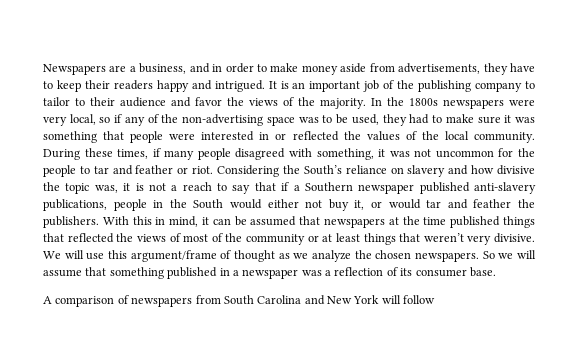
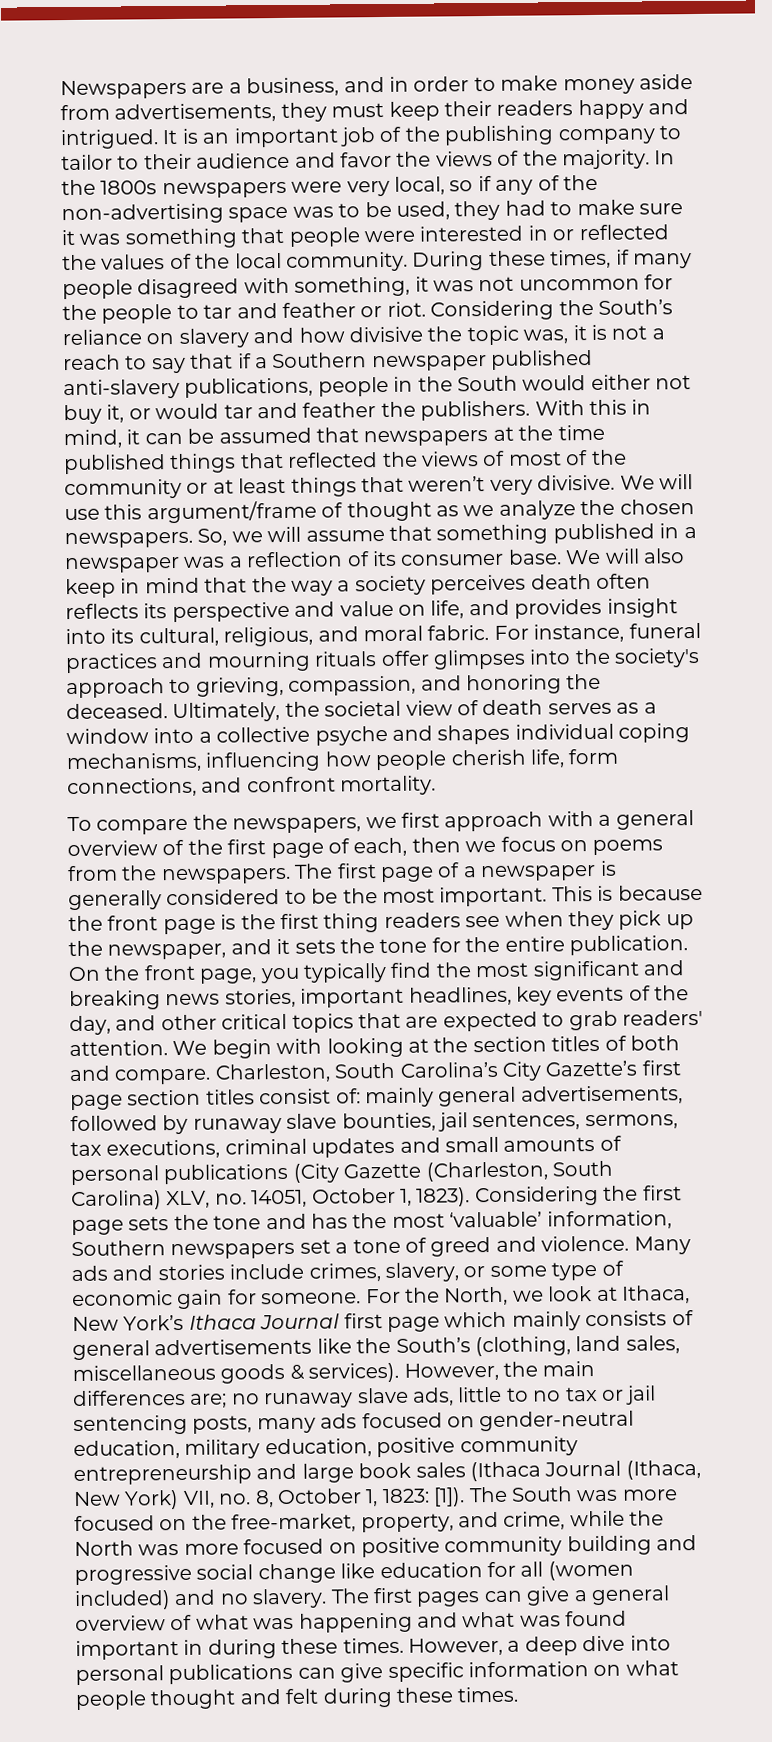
- Newspapers are a business, and in order to make money aside from advertisements, they have to keep their readers happy and intrigued.
+ Newspapers are a business, and in order to make money aside from advertisements, they must keep their readers happy and intrigued.
- So we will assume that something published in a newspaper was a reflection of its consumer base.
- A comparison of newspapers from South Carolina and New York will follow
+ So, we will assume that something published in a newspaper was a reflection of its consumer base. We will also keep in mind that the way a society perceives death often reflects its perspective and value on life, and provides insight into its cultural, religious, and moral fabric. For instance, funeral practices and mourning rituals offer glimpses into the society's approach to grieving, compassion, and honoring the deceased. Ultimately, the societal view of death serves as a window into a collective psyche and shapes individual coping mechanisms, influencing how people cherish life, form connections, and confront mortality.
+ To compare the newspapers, we first approach with a general overview of the first page of each, then we focus on poems from the newspapers. The first page of a newspaper is generally considered to be the most important. This is because the front page is the first thing readers see when they pick up the newspaper, and it sets the tone for the entire publication. On the front page, you typically find the most significant and breaking news stories, important headlines, key events of the day, and other critical topics that are expected to grab readers' attention. We begin with looking at the section titles of both and compare. Charleston, South Carolina’s City Gazette’s first page section titles consist of: mainly general advertisements, followed by runaway slave bounties, jail sentences, sermons, tax executions, criminal updates and small amounts of personal publications (City Gazette (Charleston, South Carolina) XLV, no. 14051, October 1, 1823). Considering the first page sets the tone and has the most ‘valuable’ information, Southern newspapers set a tone of greed and violence. Many ads and stories include crimes, slavery, or some type of economic gain for someone. For the North, we look at Ithaca, New York’s Ithaca Journal first page which mainly consists of general advertisements like the South’s (clothing, land sales, miscellaneous goods & services). However, the main differences are; no runaway slave ads, little to no tax or jail sentencing posts, many ads focused on gender-neutral education, military education, positive community entrepreneurship and large book sales (Ithaca Journal (Ithaca, New York) VII, no. 8, October 1, 1823: [1]). The South was more focused on the free-market, property, and crime, while the North was more focused on positive community building and progressive social change like education for all (women included) and no slavery. The first pages can give a general overview of what was happening and what was found important in during these times. However, a deep dive into personal publications can give specific information on what people thought and felt during these times.

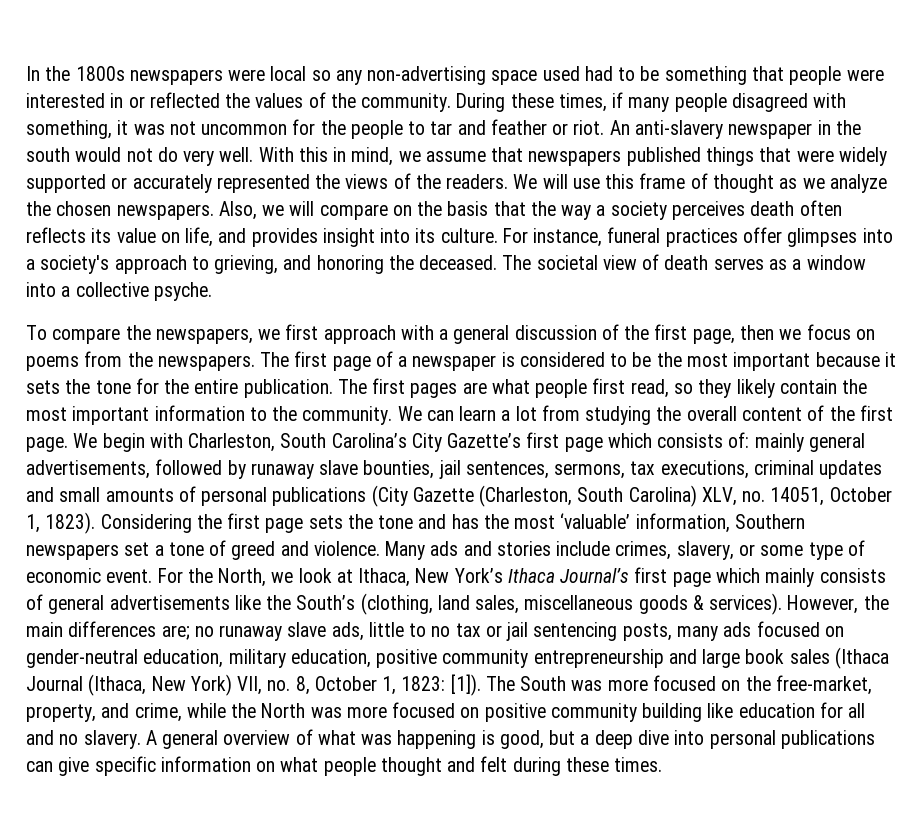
- Newspapers are a business, and in order to make money aside from advertisements, they must keep their readers happy and intrigued. It is an important job of the publishing company to tailor to their audience and favor the views of the majority. In the 1800s newspapers were very local, so if any of the non-advertising space was to be used, they had to make sure it was something that people were interested in or reflected the values of the local community.
+ In the 1800s newspapers were local so any non-advertising space used had to be something that people were interested in or reflected the values of the community.
- Considering the South’s reliance on slavery and how divisive the topic was, it is not a reach to say that if a Southern newspaper published anti-slavery publications, people in the South would either not buy it, or would tar and feather the publishers. With this in mind, it can be assumed that newspapers at the time published things that reflected the views of most of the community or at least things that weren’t very divisive.
+ An anti-slavery newspaper in the south would not do very well. With this in mind, we assume that newspapers published things that were widely supported or accurately represented the views of the readers.
- We will use this argument/frame of thought as we analyze the chosen newspapers.
+ We will use this frame of thought as we analyze the chosen newspapers.
- So, we will assume that something published in a newspaper was a reflection of its consumer base. We will also keep in mind that the way a society perceives death often reflects its perspective and value on life, and provides insight into its cultural, religious, and moral fabric.
+ Also, we will compare on the basis that the way a society perceives death often reflects its value on life, and provides insight into its culture.
- For instance, funeral practices and mourning rituals offer glimpses into the society's approach to grieving, compassion, and honoring the deceased.
+ For instance, funeral practices offer glimpses into a society's approach to grieving, and honoring the deceased.
- Ultimately, the societal view of death serves as a window into a collective psyche and shapes individual coping mechanisms, influencing how people cherish life, form connections, and confront mortality.
+ The societal view of death serves as a window into a collective psyche.
- To compare the newspapers, we first approach with a general overview of the first page of each, then we focus on poems from the newspapers.
+ To compare the newspapers, we first approach with a general discussion of the first page, then we focus on poems from the newspapers.
- The first page of a newspaper is generally considered to be the most important. This is because the front page is the first thing readers see when they pick up the newspaper, and it sets the tone for the entire publication.
+ The first page of a newspaper is considered to be the most important because it sets the tone for the entire publication.
- On the front page, you typically find the most significant and breaking news stories, important headlines, key events of the day, and other critical topics that are expected to grab readers' attention. We begin with looking at the section titles of both and compare. Charleston, South Carolina’s City Gazette’s first page section titles consist of: mainly general advertisements, followed by runaway slave bounties, jail sentences, sermons, tax executions, criminal updates and small amounts of personal publications (City Gazette (Charleston, South Carolina) XLV, no. 14051, October 1, 1823).
+ The first pages are what people first read, so they likely contain the most important information to the community. We can learn a lot from studying the overall content of the first page. We begin with Charleston, South Carolina’s City Gazette’s first page which consists of: mainly general advertisements, followed by runaway slave bounties, jail sentences, sermons, tax executions, criminal updates and small amounts of personal publications (City Gazette (Charleston, South Carolina) XLV, no. 14051, October 1, 1823).
- Many ads and stories include crimes, slavery, or some type of economic gain for someone.
+ Many ads and stories include crimes, slavery, or some type of economic event.
- For the North, we look at Ithaca, New York’s Ithaca Journal first page which mainly consists of general advertisements like the South’s (clothing, land sales, miscellaneous goods & services).
+ For the North, we look at Ithaca, New York’s Ithaca Journal’s first page which mainly consists of general advertisements like the South’s (clothing, land sales, miscellaneous goods & services).
- The South was more focused on the free-market, property, and crime, while the North was more focused on positive community building and progressive social change like education for all (women included) and no slavery.
+ The South was more focused on the free-market, property, and crime, while the North was more focused on positive community building like education for all and no slavery.
- The first pages can give a general overview of what was happening and what was found important in during these times. However, a deep dive into personal publications can give specific information on what people thought and felt during these times.
+ A general overview of what was happening is good, but a deep dive into personal publications can give specific information on what people thought and felt during these times.

